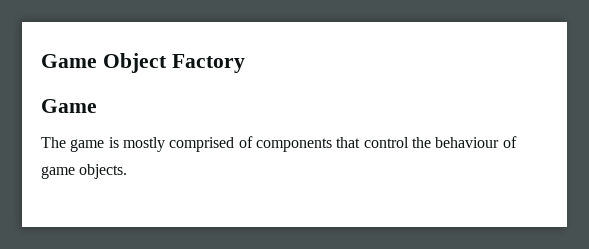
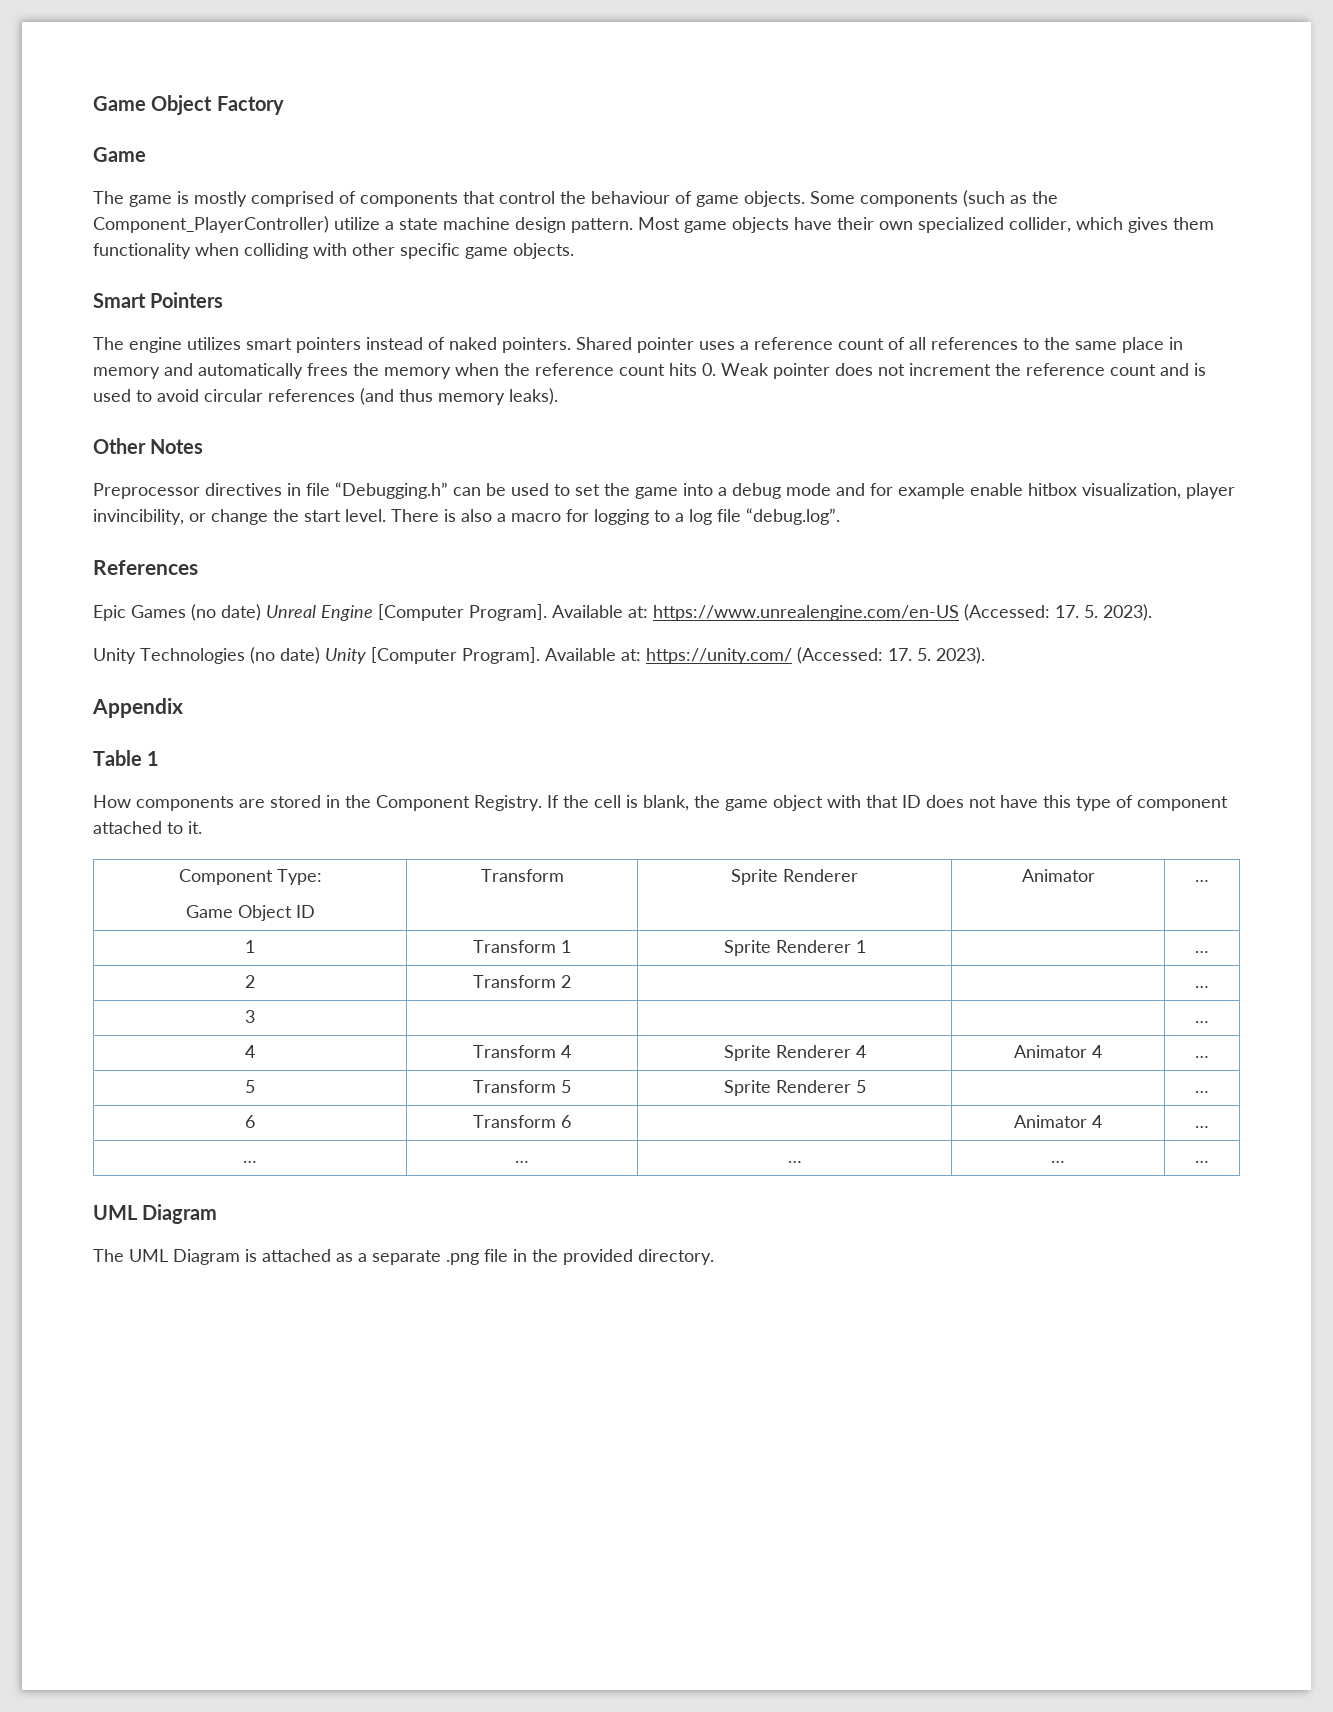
+ Some components (such as the Component_PlayerController) utilize a state machine design pattern. Most game objects have their own specialized collider, which gives them functionality when colliding with other specific game objects.
+ Smart Pointers
+ The engine utilizes smart pointers instead of naked pointers. Shared pointer uses a reference count of all references to the same place in memory and automatically frees the memory when the reference count hits 0. Weak pointer does not increment the reference count and is used to avoid circular references (and thus memory leaks).
+ Other Notes
+ Preprocessor directives in file “Debugging.h” can be used to set the game into a debug mode and for example enable hitbox visualization, player invincibility, or change the start level. There is also a macro for logging to a log file “debug.log”.
+ References
+ Epic Games (no date) Unreal Engine [Computer Program]. Available at: https://www.unrealengine.com/en-US (Accessed: 17. 5. 2023).
+ Unity Technologies (no date) Unity [Computer Program]. Available at: https://unity.com/ (Accessed: 17. 5. 2023).
+ Appendix
+ Table 1
+ How components are stored in the Component Registry. If the cell is blank, the game object with that ID does not have this type of component attached to it.
+ Component Type:
+ Game Object ID | Transform | Sprite Renderer | Animator | …
+ 1 | Transform 1 | Sprite Renderer 1 | | …
+ 2 | Transform 2 | | | …
+ 3 | | | | …
+ 4 | Transform 4 | Sprite Renderer 4 | Animator 4 | …
+ 5 | Transform 5 | Sprite Renderer 5 | | …
+ 6 | Transform 6 | | Animator 4 | …
+ … | … | … | … | …
+ UML Diagram
+ The UML Diagram is attached as a separate .png file in the provided directory.

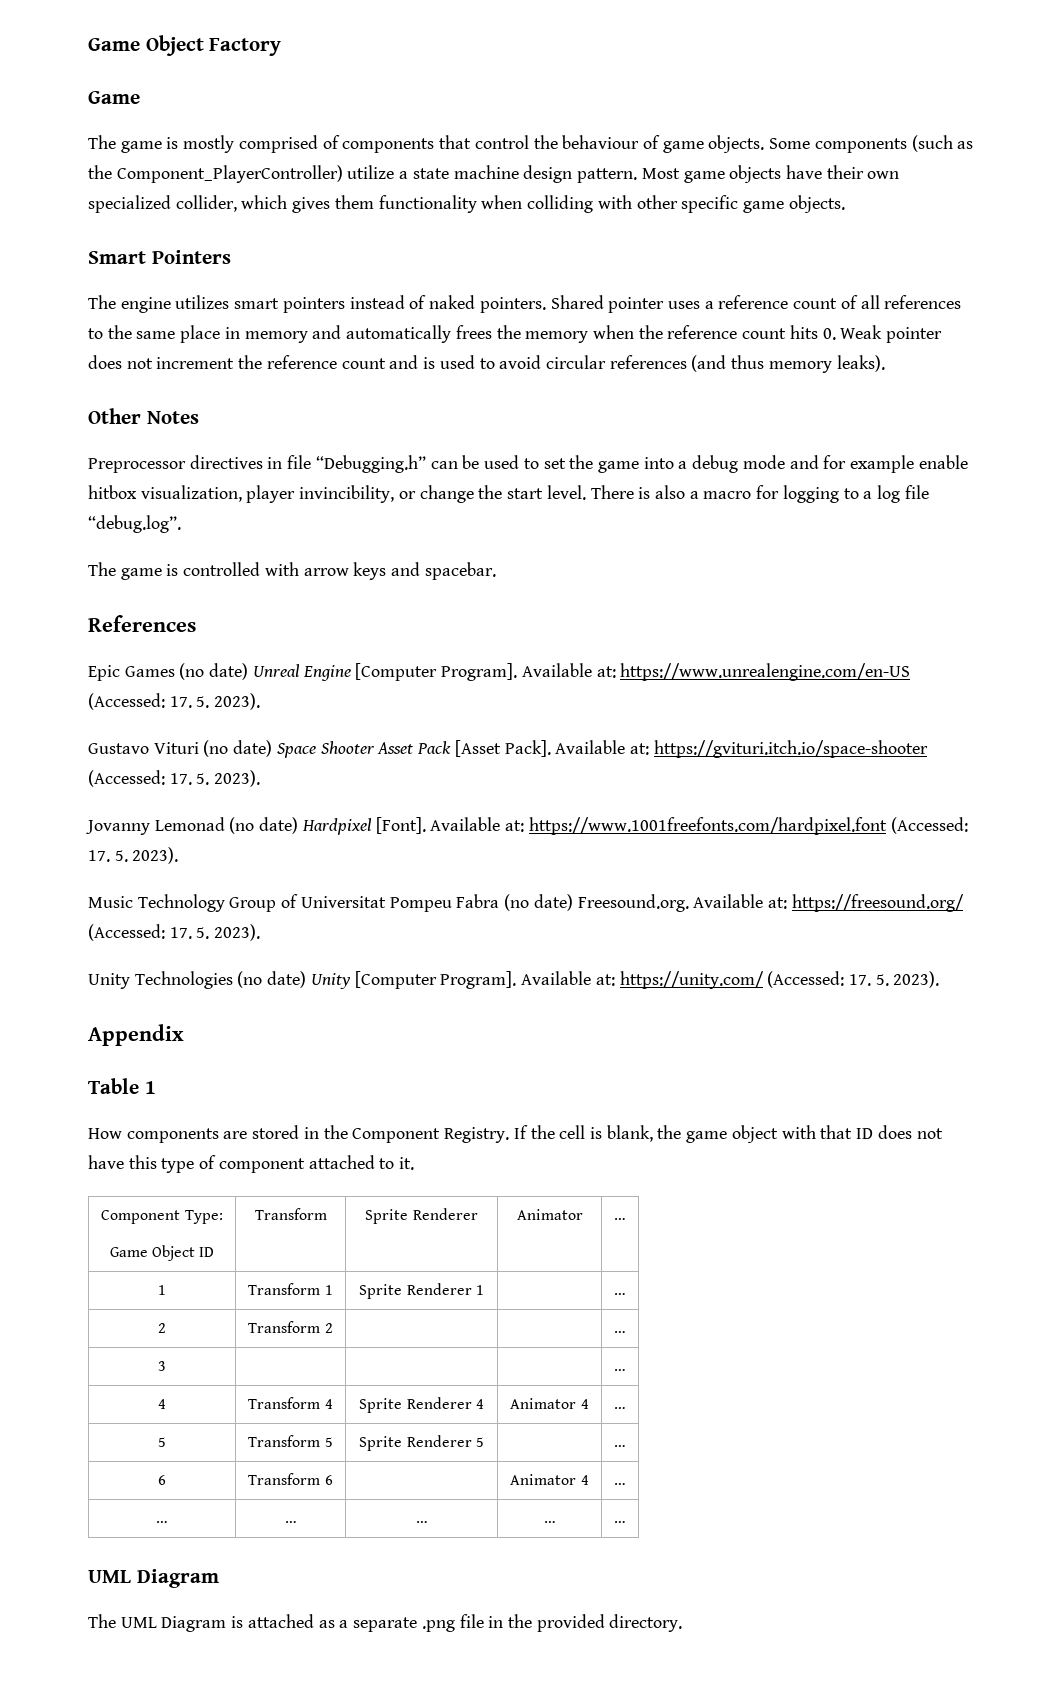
+ The game is controlled with arrow keys and spacebar.
+ Gustavo Vituri (no date) Space Shooter Asset Pack [Asset Pack]. Available at: https://gvituri.itch.io/space-shooter (Accessed: 17. 5. 2023).
+ Jovanny Lemonad (no date) Hardpixel [Font]. Available at: https://www.1001freefonts.com/hardpixel.font (Accessed: 17. 5. 2023).
+ Music Technology Group of Universitat Pompeu Fabra (no date) Freesound.org. Available at: https://freesound.org/ (Accessed: 17. 5. 2023).

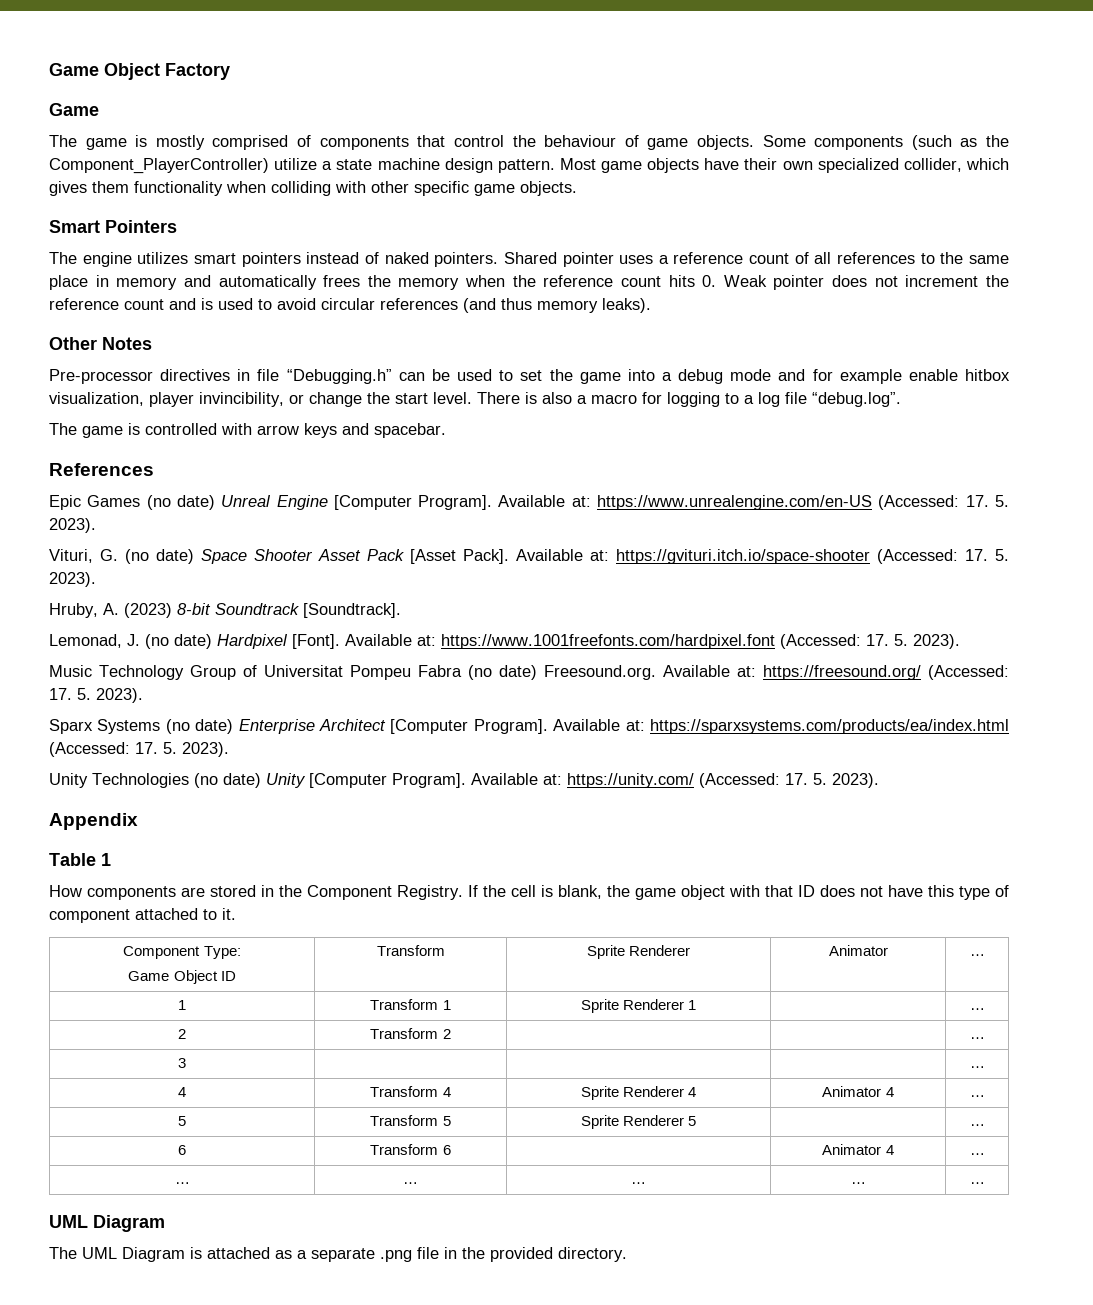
- Preprocessor directives in file “Debugging.h” can be used to set the game into a debug mode and for example enable hitbox visualization, player invincibility, or change the start level.
+ Pre-processor directives in file “Debugging.h” can be used to set the game into a debug mode and for example enable hitbox visualization, player invincibility, or change the start level.
- Gustavo Vituri (no date) Space Shooter Asset Pack [Asset Pack].
+ Vituri, G. (no date) Space Shooter Asset Pack [Asset Pack].
- Jovanny Lemonad (no date) Hardpixel [Font].
+ Hruby, A. (2023) 8-bit Soundtrack [Soundtrack].
+ Lemonad, J. (no date) Hardpixel [Font].
+ Sparx Systems (no date) Enterprise Architect [Computer Program]. Available at: https://sparxsystems.com/products/ea/index.html (Accessed: 17. 5. 2023).

